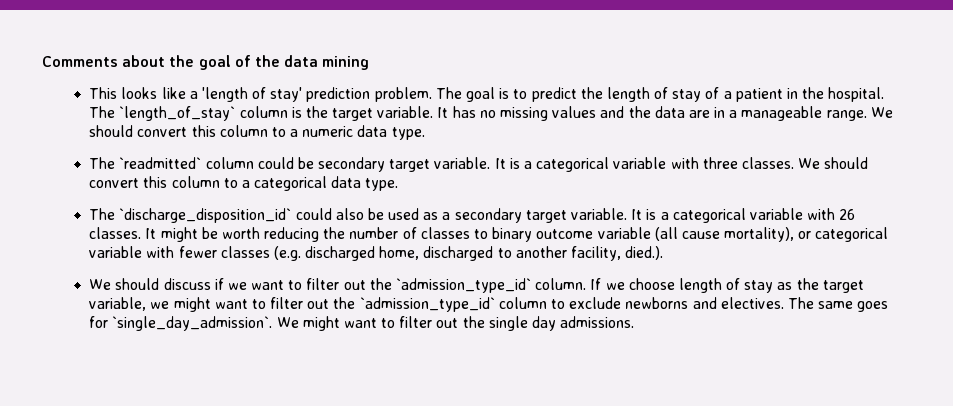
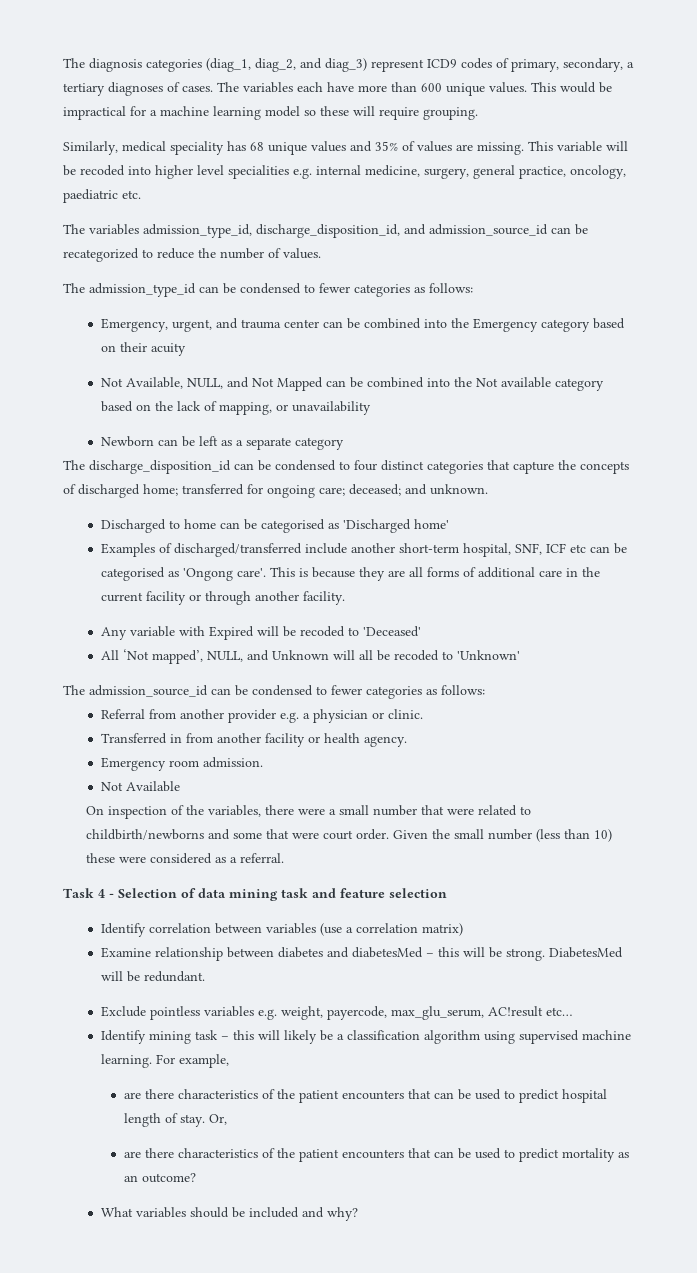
- Comments about the goal of the data mining
- This looks like a 'length of stay' prediction problem. The goal is to predict the length of stay of a patient in the hospital. The `length_of_stay` column is the target variable. It has no missing values and the data are in a manageable range. We should convert this column to a numeric data type.
- The `readmitted` column could be secondary target variable. It is a categorical variable with three classes. We should convert this column to a categorical data type.
- The `discharge_disposition_id` could also be used as a secondary target variable. It is a categorical variable with 26 classes. It might be worth reducing the number of classes to binary outcome variable (all cause mortality), or categorical variable with fewer classes (e.g. discharged home, discharged to another facility, died.).
- We should discuss if we want to filter out the `admission_type_id` column. If we choose length of stay as the target variable, we might want to filter out the `admission_type_id` column to exclude newborns and electives. The same goes for `single_day_admission`. We might want to filter out the single day admissions.
+ The diagnosis categories (diag_1, diag_2, and diag_3) represent ICD9 codes of primary, secondary, a tertiary diagnoses of cases. The variables each have more than 600 unique values. This would be impractical for a machine learning model so these will require grouping.
+ Similarly, medical speciality has 68 unique values and 35% of values are missing. This variable will be recoded into higher level specialities e.g. internal medicine, surgery, general practice, oncology, paediatric etc.
+ The variables admission_type_id, discharge_disposition_id, and admission_source_id can be recategorized to reduce the number of values.
+ The admission_type_id can be condensed to fewer categories as follows:
+ Emergency, urgent, and trauma center can be combined into the Emergency category based on their acuity
+ Not Available, NULL, and Not Mapped can be combined into the Not available category based on the lack of mapping, or unavailability
+ Newborn can be left as a separate category
+ The discharge_disposition_id can be condensed to four distinct categories that capture the concepts of discharged home; transferred for ongoing care; deceased; and unknown.
+ Discharged to home can be categorised as 'Discharged home'
+ Examples of discharged/transferred include another short-term hospital, SNF, ICF etc can be categorised as 'Ongong care'. This is because they are all forms of additional care in the current facility or through another facility.
+ Any variable with Expired will be recoded to 'Deceased'
+ All ‘Not mapped’, NULL, and Unknown will all be recoded to 'Unknown'
+ The admission_source_id can be condensed to fewer categories as follows:
+ Referral from another provider e.g. a physician or clinic.
+ Transferred in from another facility or health agency.
+ Emergency room admission.
+ Not Available
+ On inspection of the variables, there were a small number that were related to childbirth/newborns and some that were court order. Given the small number (less than 10) these were considered as a referral.
+ Task 4 - Selection of data mining task and feature selection
+ Identify correlation between variables (use a correlation matrix)
+ Examine relationship between diabetes and diabetesMed – this will be strong. DiabetesMed will be redundant.
+ Exclude pointless variables e.g. weight, payercode, max_glu_serum, AC!result etc…
+ Identify mining task – this will likely be a classification algorithm using supervised machine learning. For example,
+ are there characteristics of the patient encounters that can be used to predict hospital length of stay. Or,
+ are there characteristics of the patient encounters that can be used to predict mortality as an outcome?
+ What variables should be included and why?

